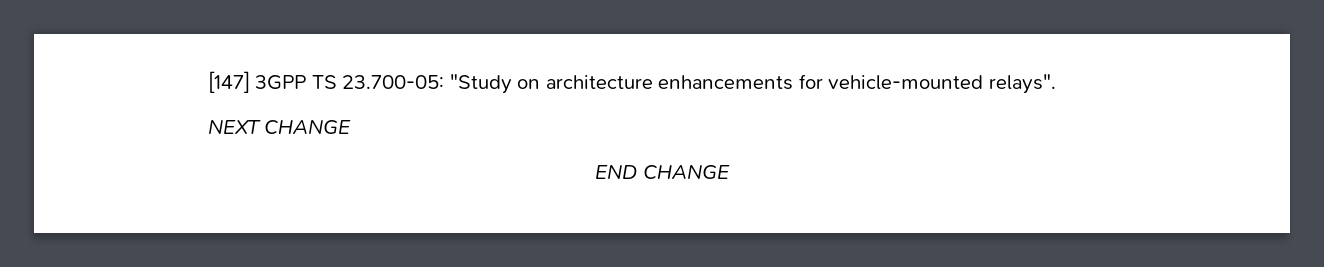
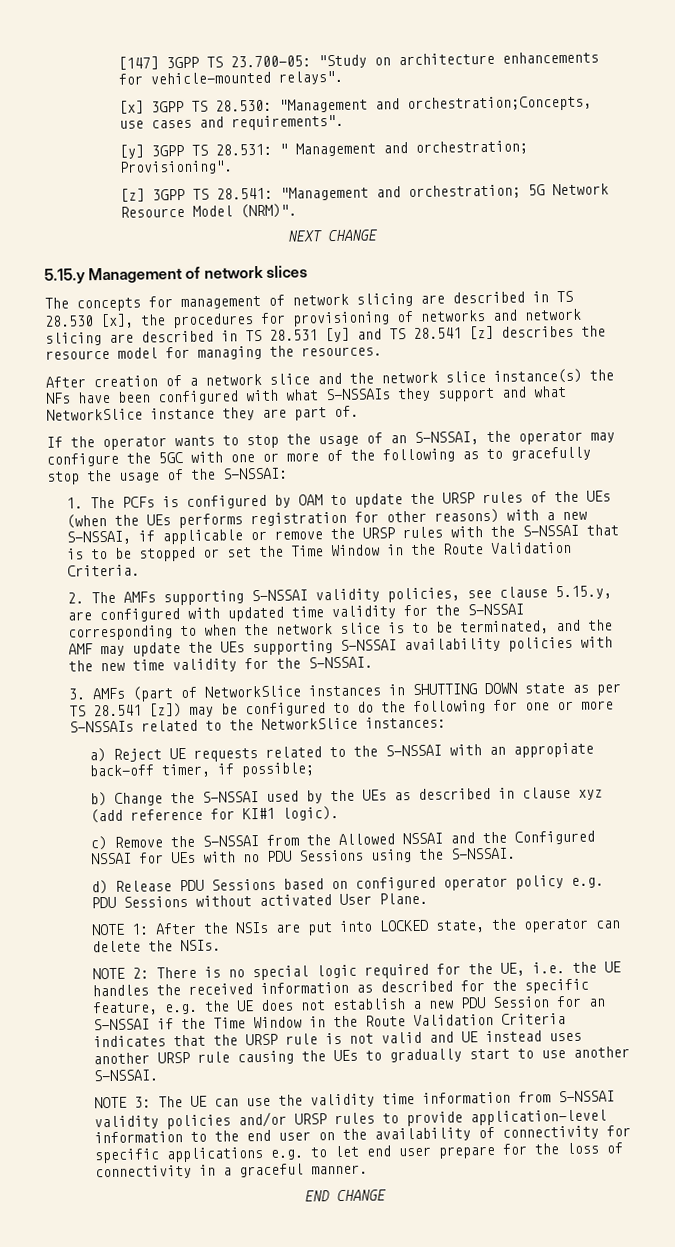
+ [x] 3GPP TS 28.530: "Management and orchestration;Concepts, use cases and requirements".
+ [y] 3GPP TS 28.531: " Management and orchestration; Provisioning".
+ [z] 3GPP TS 28.541: "Management and orchestration; 5G Network Resource Model (NRM)".
  NEXT CHANGE
+ 5.15.y Management of network slices
+ The concepts for management of network slicing are described in TS 28.530 [x], the procedures for provisioning of networks and network slicing are described in TS 28.531 [y] and TS 28.541 [z] describes the resource model for managing the resources.
+ After creation of a network slice and the network slice instance(s) the NFs have been configured with what S-NSSAIs they support and what NetworkSlice instance they are part of.
+ If the operator wants to stop the usage of an S-NSSAI, the operator may configure the 5GC with one or more of the following as to gracefully stop the usage of the S-NSSAI:
+ 1. The PCFs is configured by OAM to update the URSP rules of the UEs (when the UEs performs registration for other reasons) with a new S-NSSAI, if applicable or remove the URSP rules with the S-NSSAI that is to be stopped or set the Time Window in the Route Validation Criteria.
+ 2. The AMFs supporting S-NSSAI validity policies, see clause 5.15.y, are configured with updated time validity for the S-NSSAI corresponding to when the network slice is to be terminated, and the AMF may update the UEs supporting S-NSSAI availability policies with the new time validity for the S-NSSAI.
+ 3. AMFs (part of NetworkSlice instances in SHUTTING DOWN state as per TS 28.541 [z]) may be configured to do the following for one or more S-NSSAIs related to the NetworkSlice instances:
+ a) Reject UE requests related to the S-NSSAI with an appropiate back-off timer, if possible;
+ b) Change the S-NSSAI used by the UEs as described in clause xyz (add reference for KI#1 logic).
+ c) Remove the S-NSSAI from the Allowed NSSAI and the Configured NSSAI for UEs with no PDU Sessions using the S-NSSAI.
+ d) Release PDU Sessions based on configured operator policy e.g. PDU Sessions without activated User Plane.
+ NOTE 1: After the NSIs are put into LOCKED state, the operator can delete the NSIs.
+ NOTE 2: There is no special logic required for the UE, i.e. the UE handles the received information as described for the specific feature, e.g. the UE does not establish a new PDU Session for an S-NSSAI if the Time Window in the Route Validation Criteria indicates that the URSP rule is not valid and UE instead uses another URSP rule causing the UEs to gradually start to use another S-NSSAI.
+ NOTE 3: The UE can use the validity time information from S-NSSAI validity policies and/or URSP rules to provide application-level information to the end user on the availability of connectivity for specific applications e.g. to let end user prepare for the loss of connectivity in a graceful manner.

